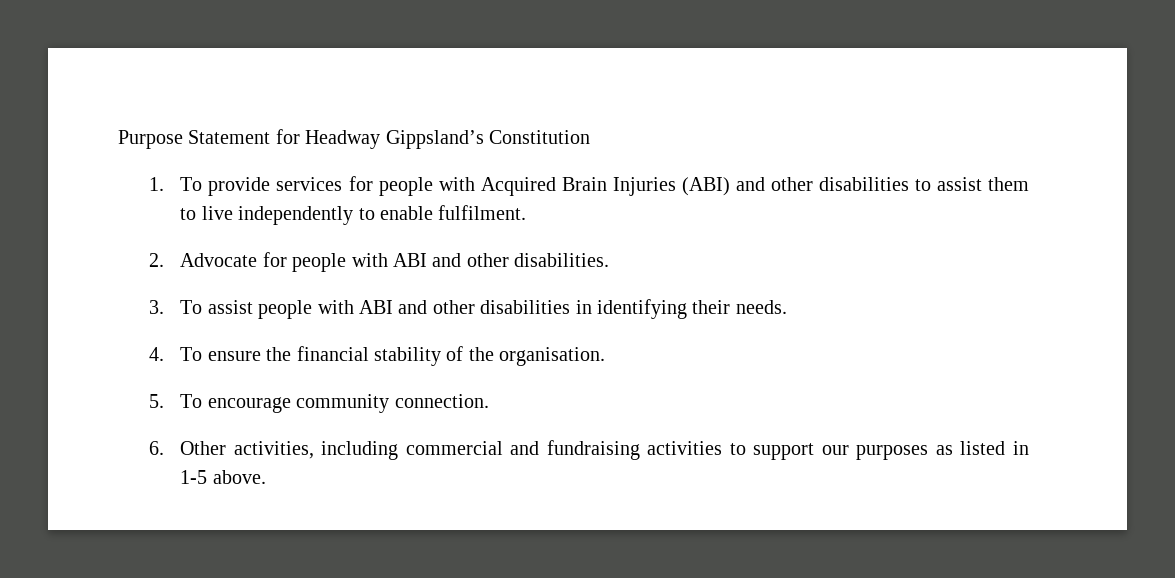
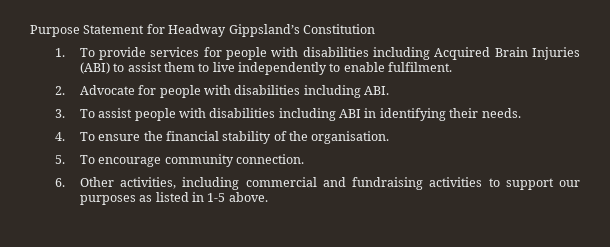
- 1. To provide services for people with Acquired Brain Injuries (ABI) and other disabilities to assist them to live independently to enable fulfilment.
+ 1. To provide services for people with disabilities including Acquired Brain Injuries (ABI) to assist them to live independently to enable fulfilment.
- 2. Advocate for people with ABI and other disabilities.
+ 2. Advocate for people with disabilities including ABI.
- 3. To assist people with ABI and other disabilities in identifying their needs.
+ 3. To assist people with disabilities including ABI in identifying their needs.

